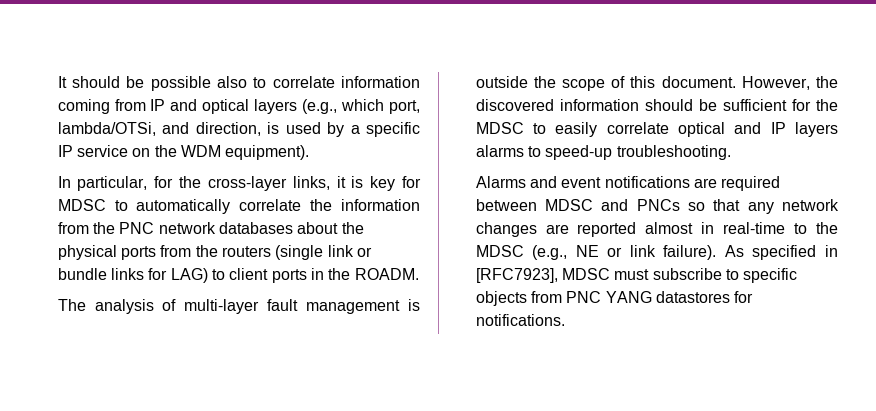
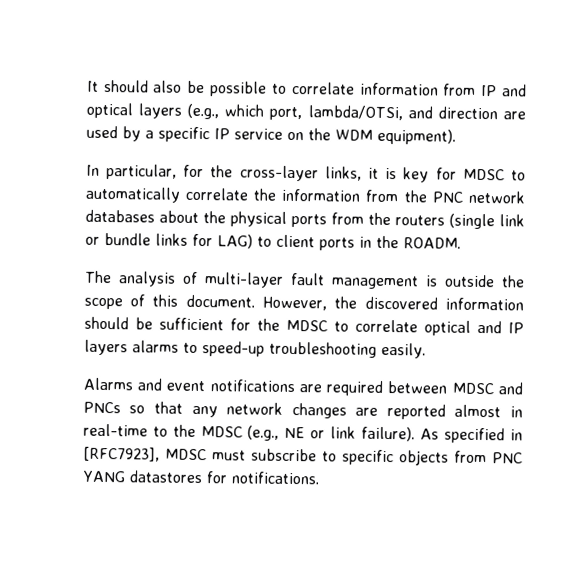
- It should be possible also to correlate information coming from IP and optical layers (e.g., which port, lambda/OTSi, and direction, is used by a specific IP service on the WDM equipment).
+ It should also be possible to correlate information from IP and optical layers (e.g., which port, lambda/OTSi, and direction are used by a specific IP service on the WDM equipment).
- However, the discovered information should be sufficient for the MDSC to easily correlate optical and IP layers alarms to speed-up troubleshooting.
+ However, the discovered information should be sufficient for the MDSC to correlate optical and IP layers alarms to speed-up troubleshooting easily.

